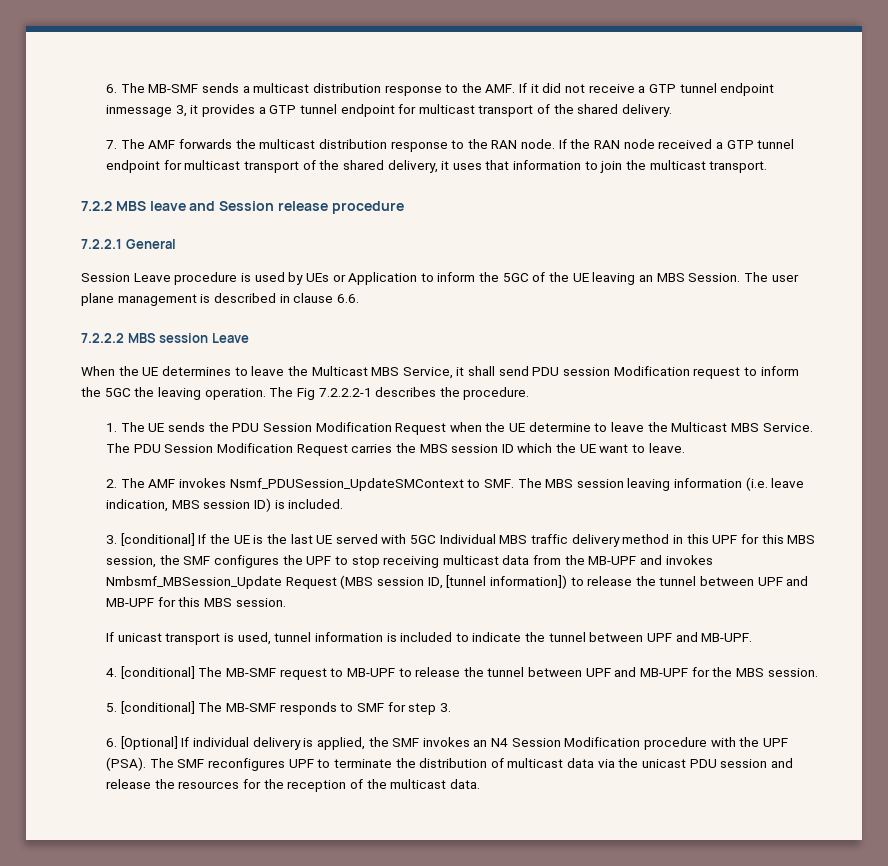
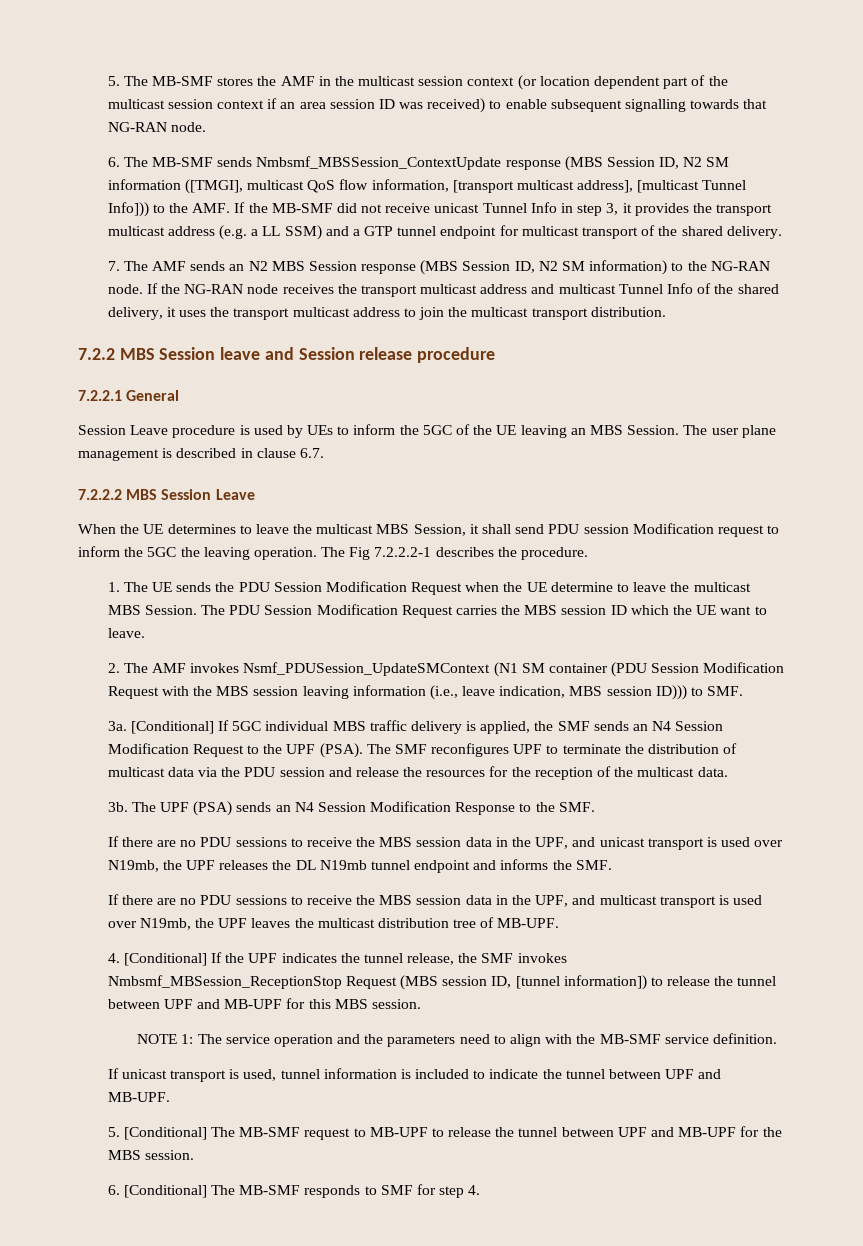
- 6. The MB-SMF sends a multicast distribution response to the AMF. If it did not receive a GTP tunnel endpoint inmessage 3, it provides a GTP tunnel endpoint for multicast transport of the shared delivery.
+ 5. The MB-SMF stores the AMF in the multicast session context (or location dependent part of the multicast session context if an area session ID was received) to enable subsequent signalling towards that NG-RAN node.
+ 6. The MB-SMF sends Nmbsmf_MBSSession_ContextUpdate response (MBS Session ID, N2 SM information ([TMGI], multicast QoS flow information, [transport multicast address], [multicast Tunnel Info])) to the AMF. If the MB-SMF did not receive unicast Tunnel Info in step 3, it provides the transport multicast address (e.g. a LL SSM) and a GTP tunnel endpoint for multicast transport of the shared delivery.
- 7. The AMF forwards the multicast distribution response to the RAN node.
+ 7. The AMF sends an N2 MBS Session response (MBS Session ID, N2 SM information) to the NG-RAN node.
- If the RAN node received a GTP tunnel endpoint for multicast transport of the shared delivery, it uses that information to join the multicast transport.
+ If the NG-RAN node receives the transport multicast address and multicast Tunnel Info of the shared delivery, it uses the transport multicast address to join the multicast transport distribution.
- 7.2.2 MBS leave and Session release procedure
+ 7.2.2 MBS Session leave and Session release procedure
- Session Leave procedure is used by UEs or Application to inform the 5GC of the UE leaving an MBS Session.
+ Session Leave procedure is used by UEs to inform the 5GC of the UE leaving an MBS Session.
- The user plane management is described in clause 6.6.
+ The user plane management is described in clause 6.7.
- 7.2.2.2 MBS session Leave
+ 7.2.2.2 MBS Session Leave
- When the UE determines to leave the Multicast MBS Service, it shall send PDU session Modification request to inform the 5GC the leaving operation.
+ When the UE determines to leave the multicast MBS Session, it shall send PDU session Modification request to inform the 5GC the leaving operation.
- 1. The UE sends the PDU Session Modification Request when the UE determine to leave the Multicast MBS Service.
+ 1. The UE sends the PDU Session Modification Request when the UE determine to leave the multicast MBS Session.
- 2. The AMF invokes Nsmf_PDUSession_UpdateSMContext to SMF. The MBS session leaving information (i.e. leave indication, MBS session ID) is included.
- 3. [conditional] If the UE is the last UE served with 5GC Individual MBS traffic delivery method in this UPF for this MBS session, the SMF configures the UPF to stop receiving multicast data from the MB-UPF and invokes Nmbsmf_MBSession_Update Request (MBS session ID, [tunnel information]) to release the tunnel between UPF and MB-UPF for this MBS session.
+ 2. The AMF invokes Nsmf_PDUSession_UpdateSMContext (N1 SM container (PDU Session Modification Request with the MBS session leaving information (i.e., leave indication, MBS session ID))) to SMF.
+ 3a. [Conditional] If 5GC individual MBS traffic delivery is applied, the SMF sends an N4 Session Modification Request to the UPF (PSA). The SMF reconfigures UPF to terminate the distribution of multicast data via the PDU session and release the resources for the reception of the multicast data.
+ 3b. The UPF (PSA) sends an N4 Session Modification Response to the SMF.
+ If there are no PDU sessions to receive the MBS session data in the UPF, and unicast transport is used over N19mb, the UPF releases the DL N19mb tunnel endpoint and informs the SMF.
+ If there are no PDU sessions to receive the MBS session data in the UPF, and multicast transport is used over N19mb, the UPF leaves the multicast distribution tree of MB-UPF.
+ 4. [Conditional] If the UPF indicates the tunnel release, the SMF invokes Nmbsmf_MBSession_ReceptionStop Request (MBS session ID, [tunnel information]) to release the tunnel between UPF and MB-UPF for this MBS session.
+ NOTE 1: The service operation and the parameters need to align with the MB-SMF service definition.
- 4. [conditional] The MB-SMF request to MB-UPF to release the tunnel between UPF and MB-UPF for the MBS session.
+ 5. [Conditional] The MB-SMF request to MB-UPF to release the tunnel between UPF and MB-UPF for the MBS session.
- 5. [conditional] The MB-SMF responds to SMF for step 3.
- 6. [Optional] If individual delivery is applied, the SMF invokes an N4 Session Modification procedure with the UPF (PSA). The SMF reconfigures UPF to terminate the distribution of multicast data via the unicast PDU session and release the resources for the reception of the multicast data.
+ 6. [Conditional] The MB-SMF responds to SMF for step 4.

